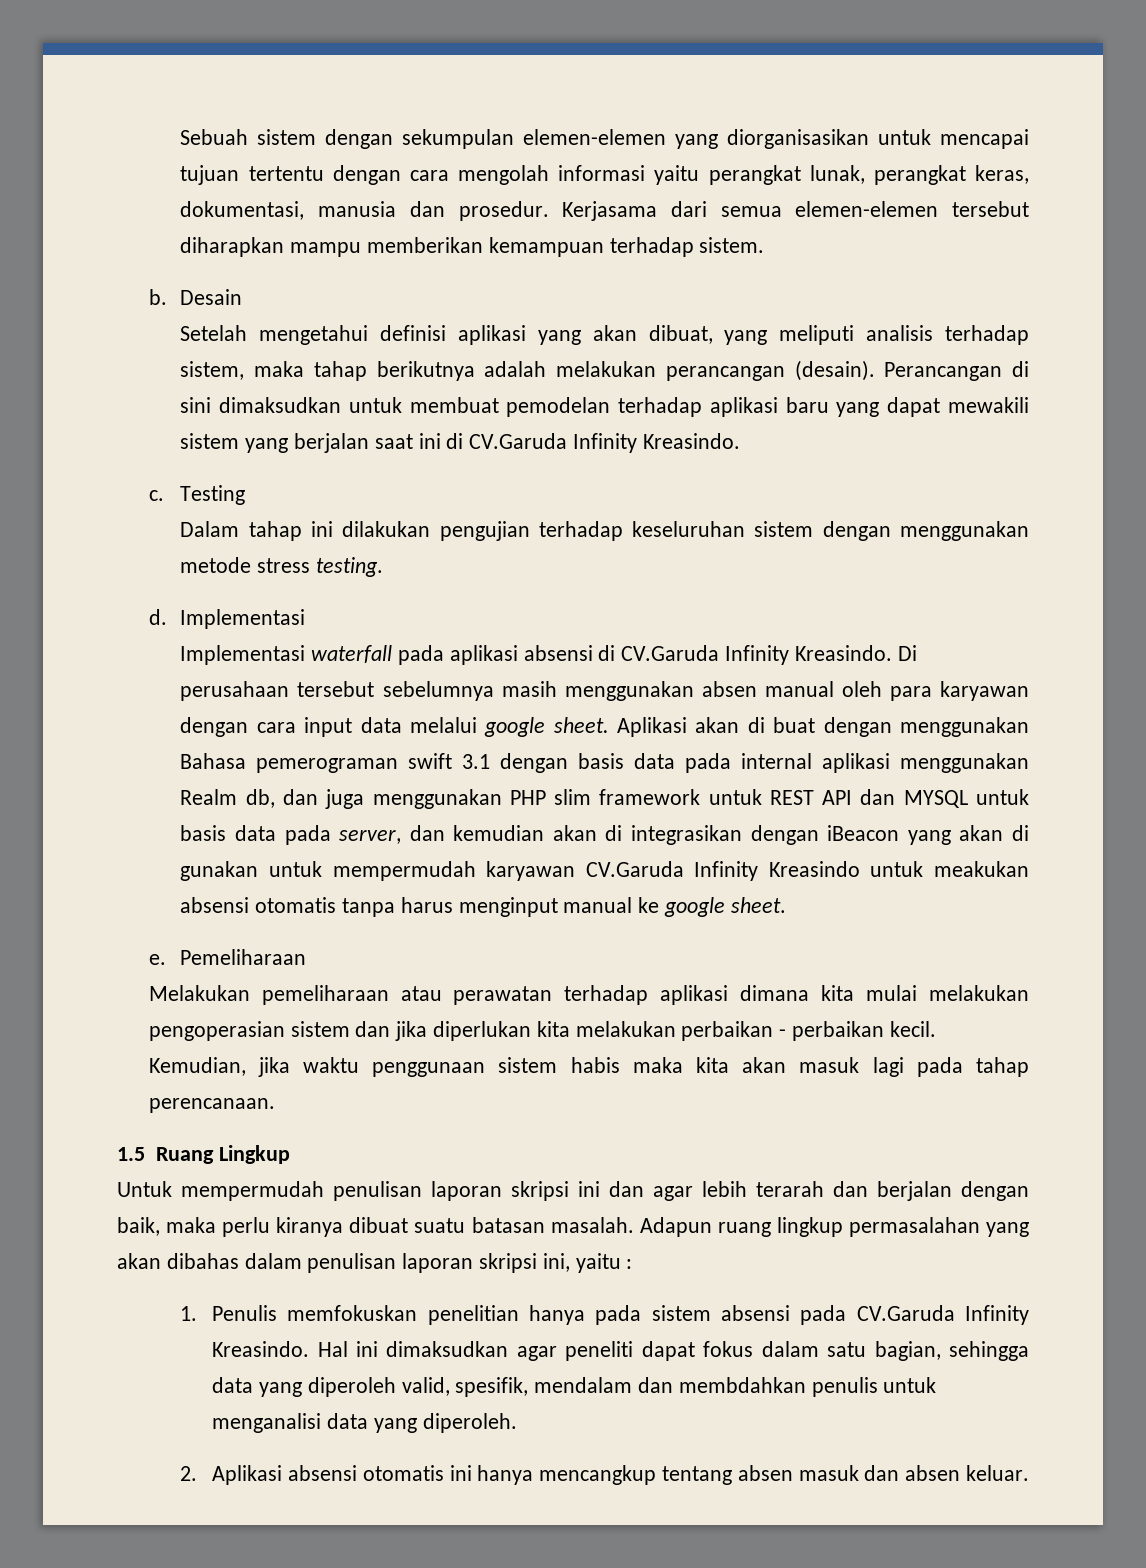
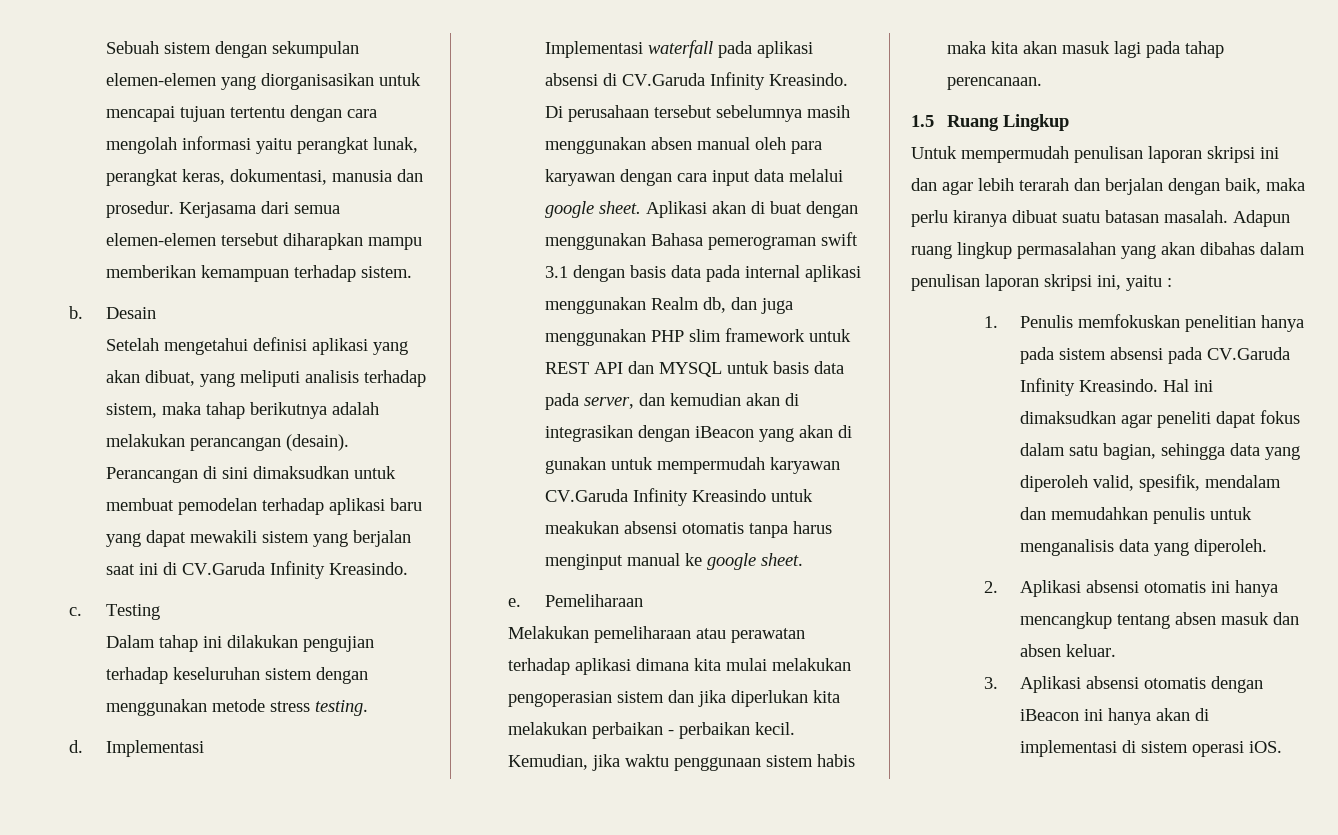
- Hal ini dimaksudkan agar peneliti dapat fokus dalam satu bagian, sehingga data yang diperoleh valid, spesifik, mendalam dan membdahkan penulis untuk menganalisi data yang diperoleh.
+ Hal ini dimaksudkan agar peneliti dapat fokus dalam satu bagian, sehingga data yang diperoleh valid, spesifik, mendalam dan memudahkan penulis untuk menganalisis data yang diperoleh.
+ 3. Aplikasi absensi otomatis dengan iBeacon ini hanya akan di implementasi di sistem operasi iOS.

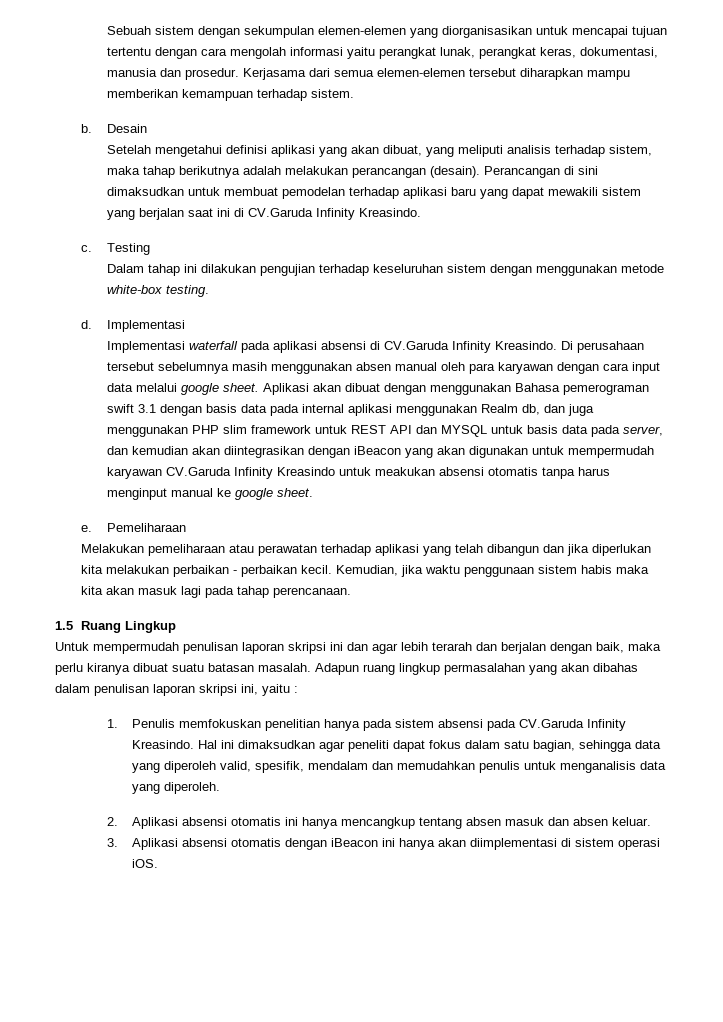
- Dalam tahap ini dilakukan pengujian terhadap keseluruhan sistem dengan menggunakan metode stress testing.
+ Dalam tahap ini dilakukan pengujian terhadap keseluruhan sistem dengan menggunakan metode white-box testing.
- Aplikasi akan di buat dengan menggunakan Bahasa pemerograman swift 3.1 dengan basis data pada internal aplikasi menggunakan Realm db, dan juga menggunakan PHP slim framework untuk REST API dan MYSQL untuk basis data pada server, dan kemudian akan di integrasikan dengan iBeacon yang akan di gunakan untuk mempermudah karyawan CV.Garuda Infinity Kreasindo untuk meakukan absensi otomatis tanpa harus menginput manual ke google sheet.
+ Aplikasi akan dibuat dengan menggunakan Bahasa pemerograman swift 3.1 dengan basis data pada internal aplikasi menggunakan Realm db, dan juga menggunakan PHP slim framework untuk REST API dan MYSQL untuk basis data pada server, dan kemudian akan diintegrasikan dengan iBeacon yang akan digunakan untuk mempermudah karyawan CV.Garuda Infinity Kreasindo untuk meakukan absensi otomatis tanpa harus menginput manual ke google sheet.
- Melakukan pemeliharaan atau perawatan terhadap aplikasi dimana kita mulai melakukan pengoperasian sistem dan jika diperlukan kita melakukan perbaikan - perbaikan kecil.
+ Melakukan pemeliharaan atau perawatan terhadap aplikasi yang telah dibangun dan jika diperlukan kita melakukan perbaikan - perbaikan kecil.
- 3. Aplikasi absensi otomatis dengan iBeacon ini hanya akan di implementasi di sistem operasi iOS.
+ 3. Aplikasi absensi otomatis dengan iBeacon ini hanya akan diimplementasi di sistem operasi iOS.

